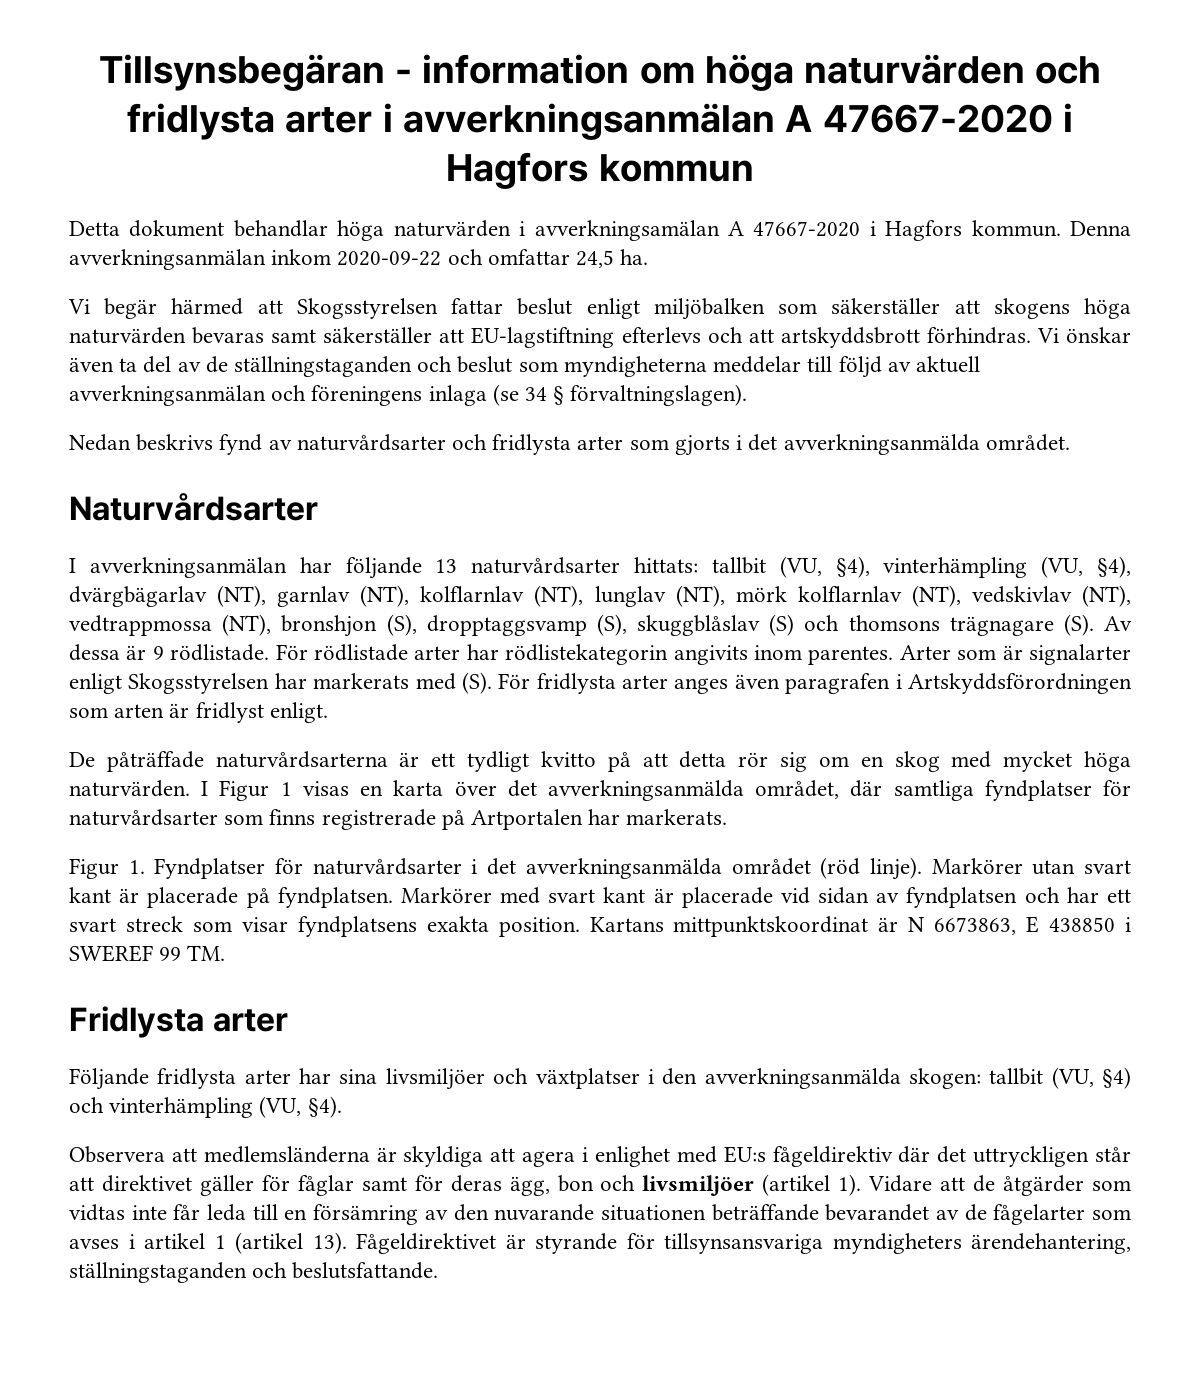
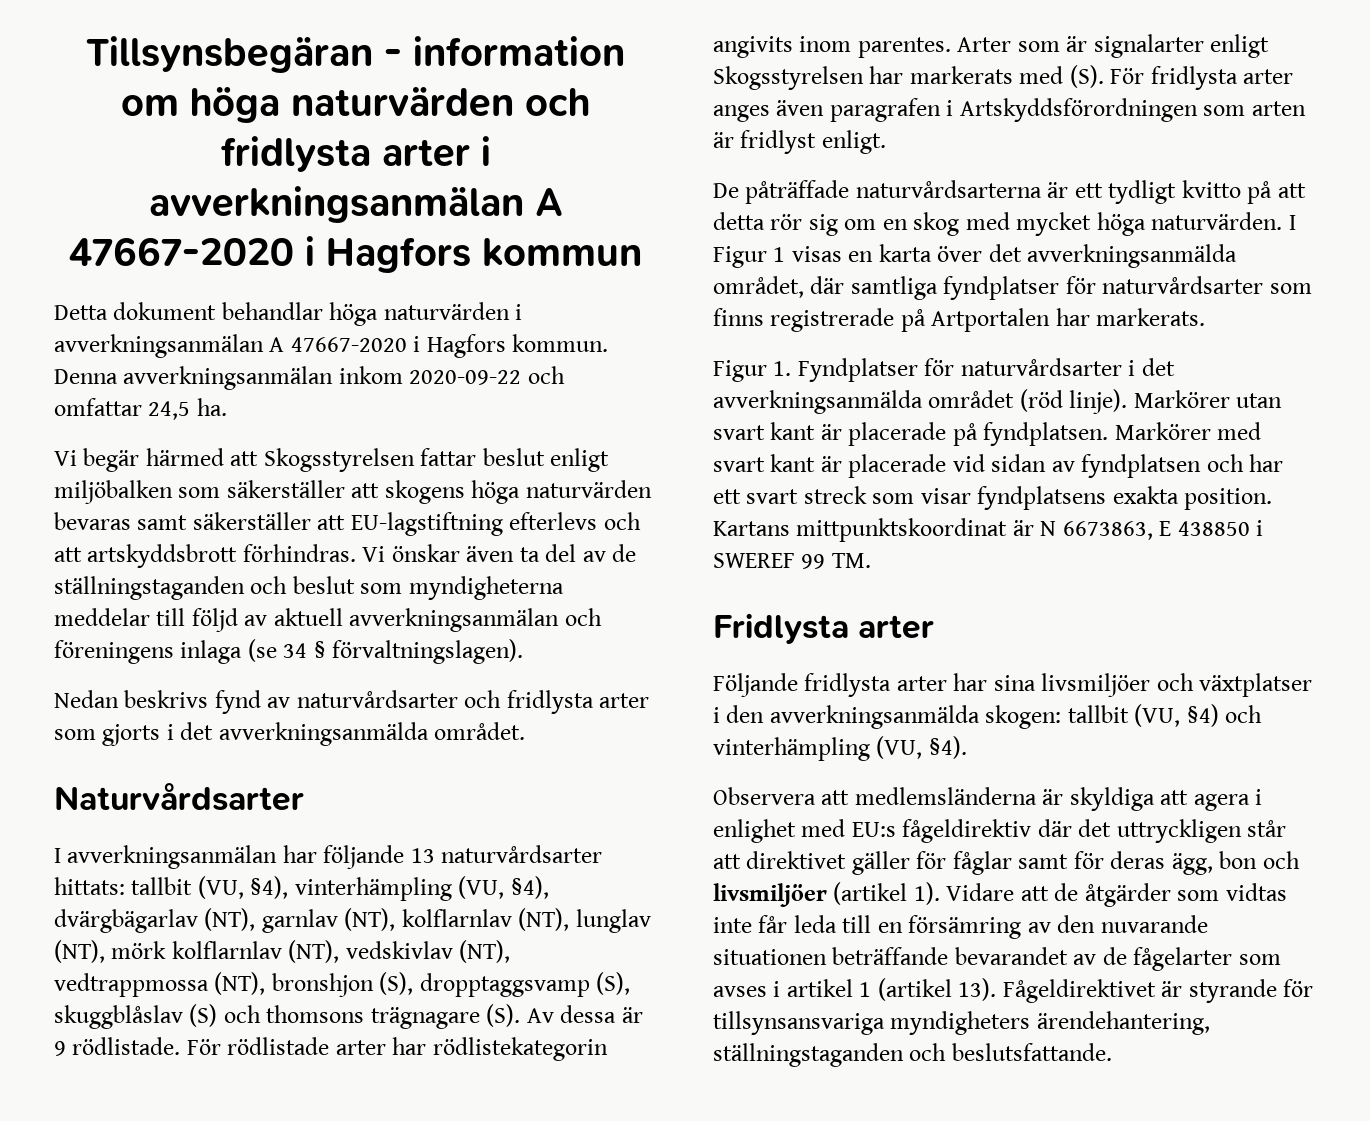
- Detta dokument behandlar höga naturvärden i avverkningsamälan A 47667-2020 i Hagfors kommun.
+ Detta dokument behandlar höga naturvärden i avverkningsanmälan A 47667-2020 i Hagfors kommun.

